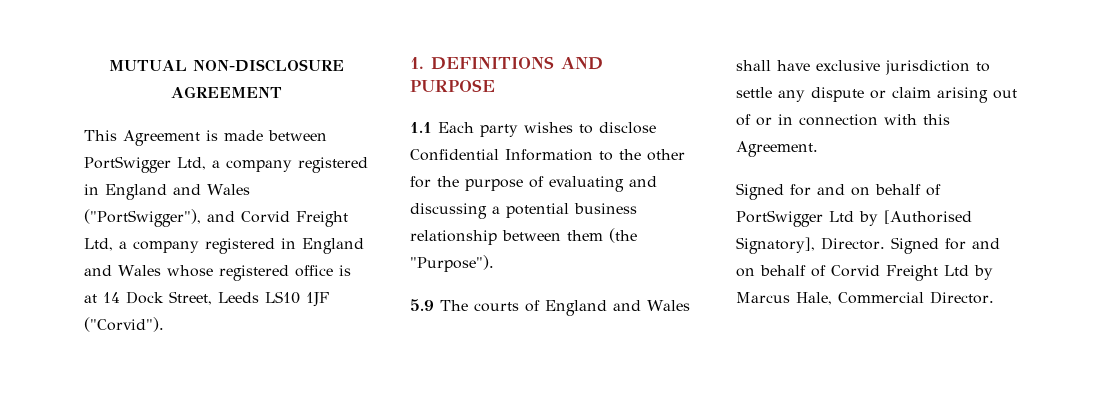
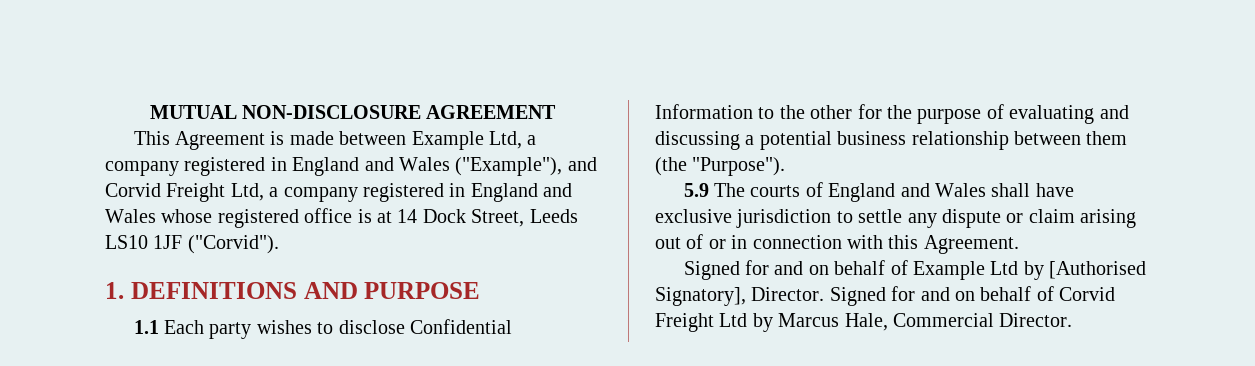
- This Agreement is made between PortSwigger Ltd, a company registered in England and Wales ("PortSwigger"), and Corvid Freight Ltd, a company registered in England and Wales whose registered office is at 14 Dock Street, Leeds LS10 1JF ("Corvid").
+ This Agreement is made between Example Ltd, a company registered in England and Wales ("Example"), and Corvid Freight Ltd, a company registered in England and Wales whose registered office is at 14 Dock Street, Leeds LS10 1JF ("Corvid").
- Signed for and on behalf of PortSwigger Ltd by [Authorised Signatory], Director.
+ Signed for and on behalf of Example Ltd by [Authorised Signatory], Director.

